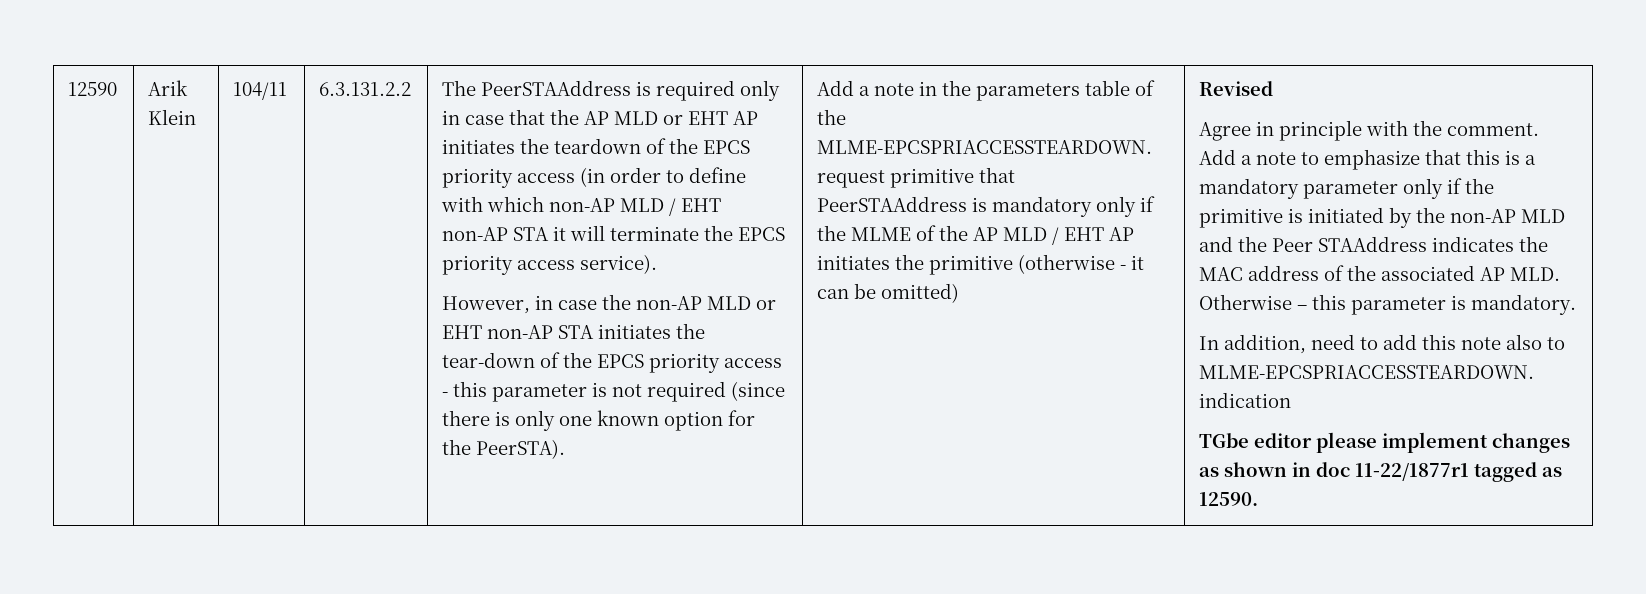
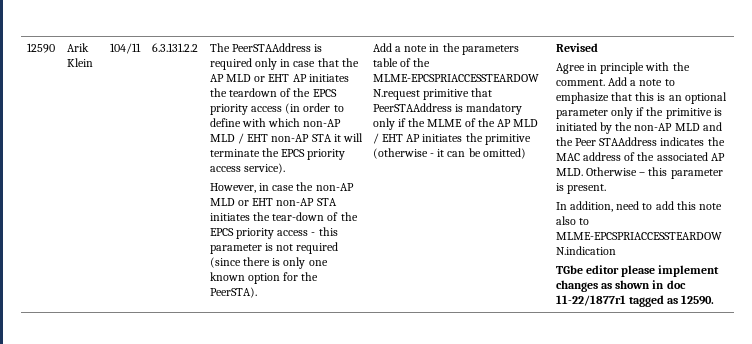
- Add a note to emphasize that this is a mandatory parameter only if the primitive is initiated by the non-AP MLD and the Peer STAAddress indicates the MAC address of the associated AP MLD. Otherwise – this parameter is mandatory.
+ Add a note to emphasize that this is an optional parameter only if the primitive is initiated by the non-AP MLD and the Peer STAAddress indicates the MAC address of the associated AP MLD. Otherwise – this parameter is present.

